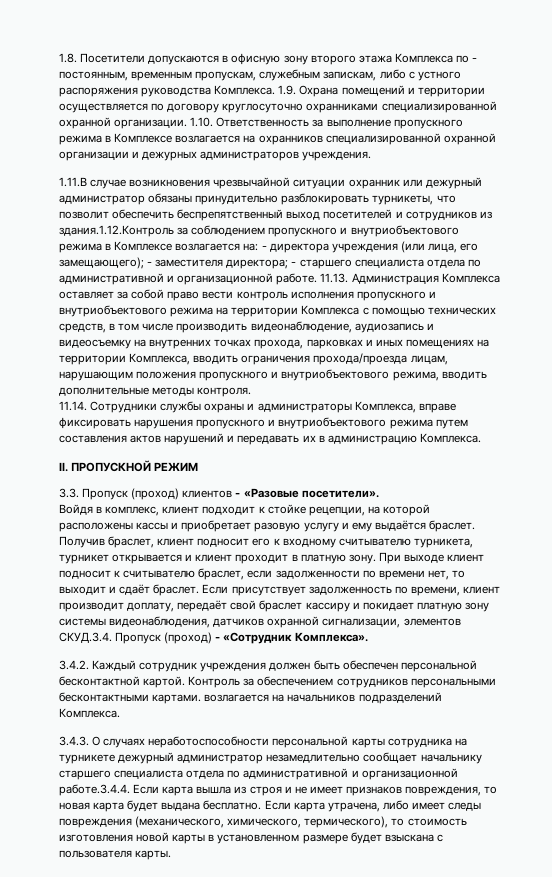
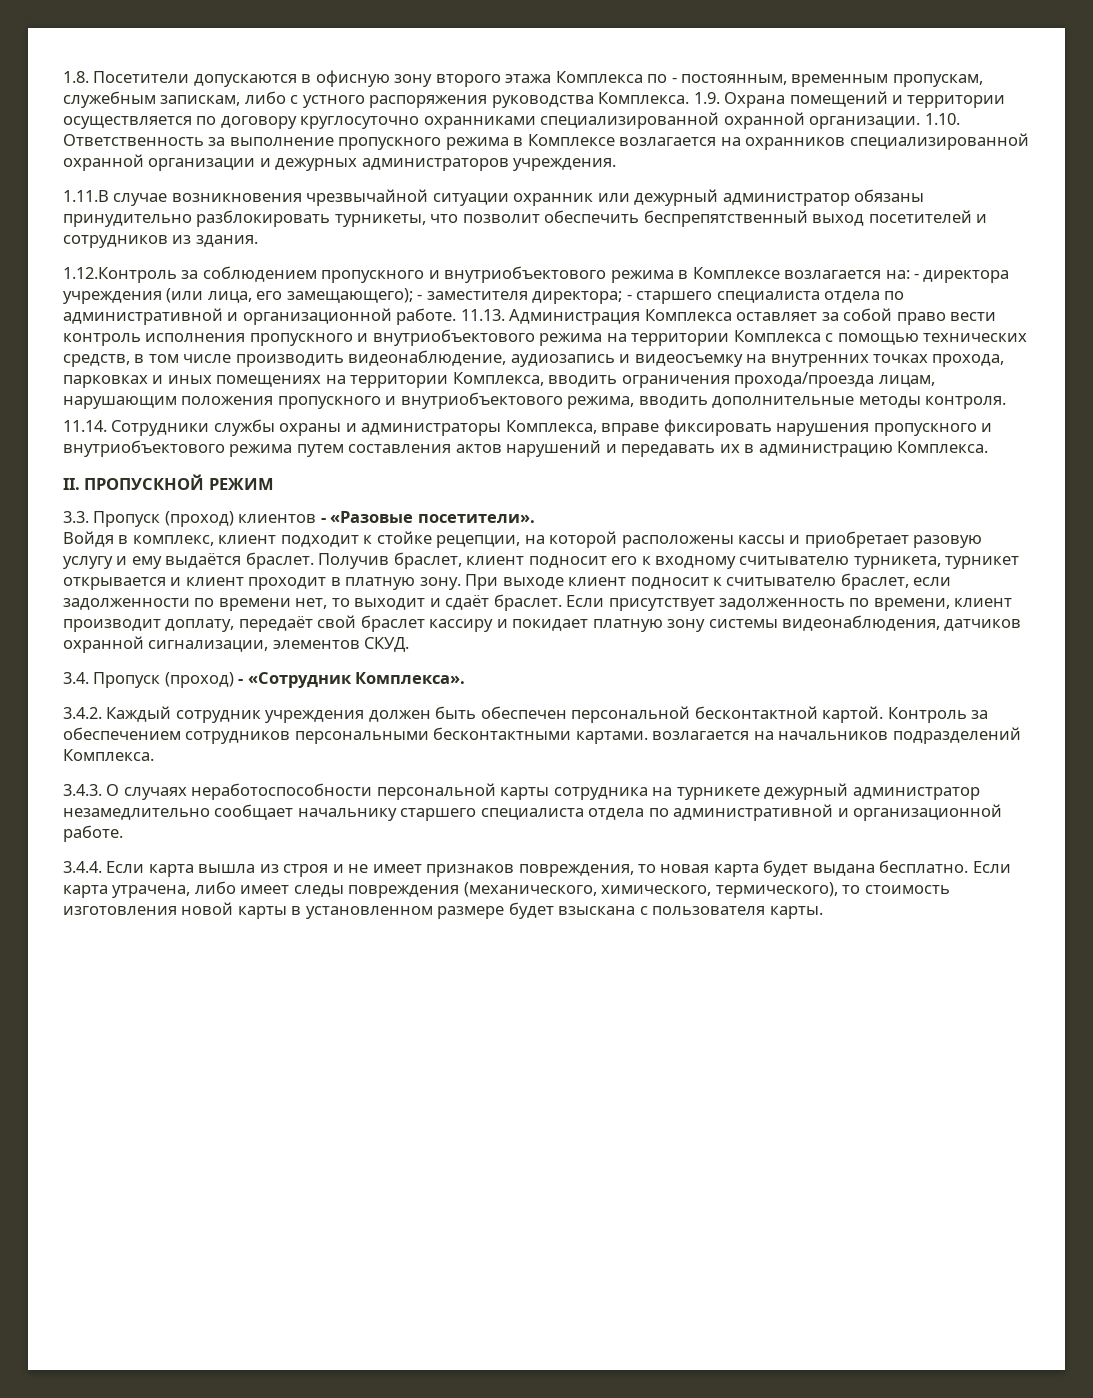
- 1.11.В случае возникновения чрезвычайной ситуации охранник или дежурный администратор обязаны принудительно разблокировать турникеты, что позволит обеспечить беспрепятственный выход посетителей и сотрудников из здания.1.12.Контроль за соблюдением пропускного и внутриобъектового режима в Комплексе возлагается на: - директора учреждения (или лица, его замещающего); - заместителя директора; - старшего специалиста отдела по административной и организационной работе.
+ 1.11.В случае возникновения чрезвычайной ситуации охранник или дежурный администратор обязаны принудительно разблокировать турникеты, что позволит обеспечить беспрепятственный выход посетителей и сотрудников из здания.
+ 1.12.Контроль за соблюдением пропускного и внутриобъектового режима в Комплексе возлагается на: - директора учреждения (или лица, его замещающего); - заместителя директора; - старшего специалиста отдела по административной и организационной работе.
- Если присутствует задолженность по времени, клиент производит доплату, передаёт свой браслет кассиру и покидает платную зону системы видеонаблюдения, датчиков охранной сигнализации, элементов СКУД.3.4. Пропуск (проход) - «Сотрудник Комплекса».
+ Если присутствует задолженность по времени, клиент производит доплату, передаёт свой браслет кассиру и покидает платную зону системы видеонаблюдения, датчиков охранной сигнализации, элементов СКУД.
+ 3.4. Пропуск (проход) - «Сотрудник Комплекса».
- 3.4.3. О случаях неработоспособности персональной карты сотрудника на турникете дежурный администратор незамедлительно сообщает начальнику старшего специалиста отдела по административной и организационной работе.3.4.4. Если карта вышла из строя и не имеет признаков повреждения, то новая карта будет выдана бесплатно.
+ 3.4.3. О случаях неработоспособности персональной карты сотрудника на турникете дежурный администратор незамедлительно сообщает начальнику старшего специалиста отдела по административной и организационной работе.
+ 3.4.4. Если карта вышла из строя и не имеет признаков повреждения, то новая карта будет выдана бесплатно.

